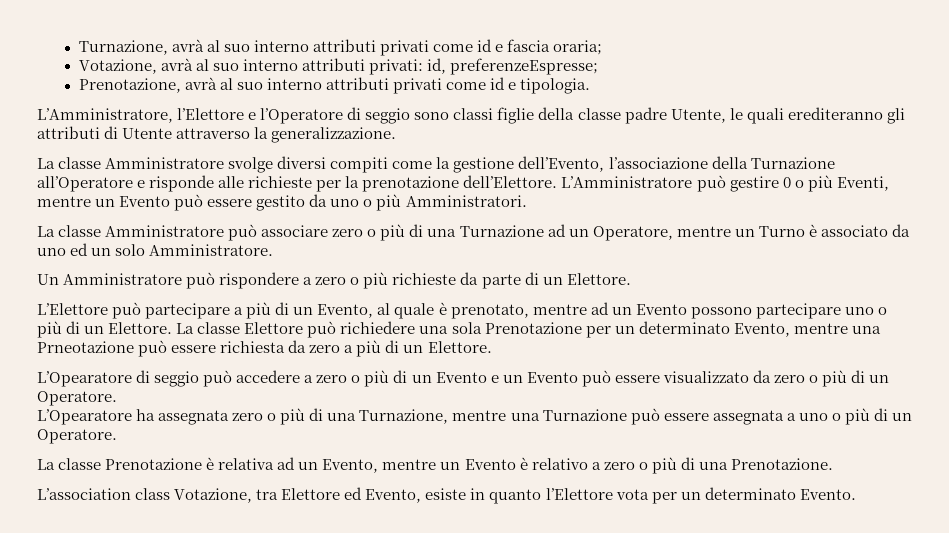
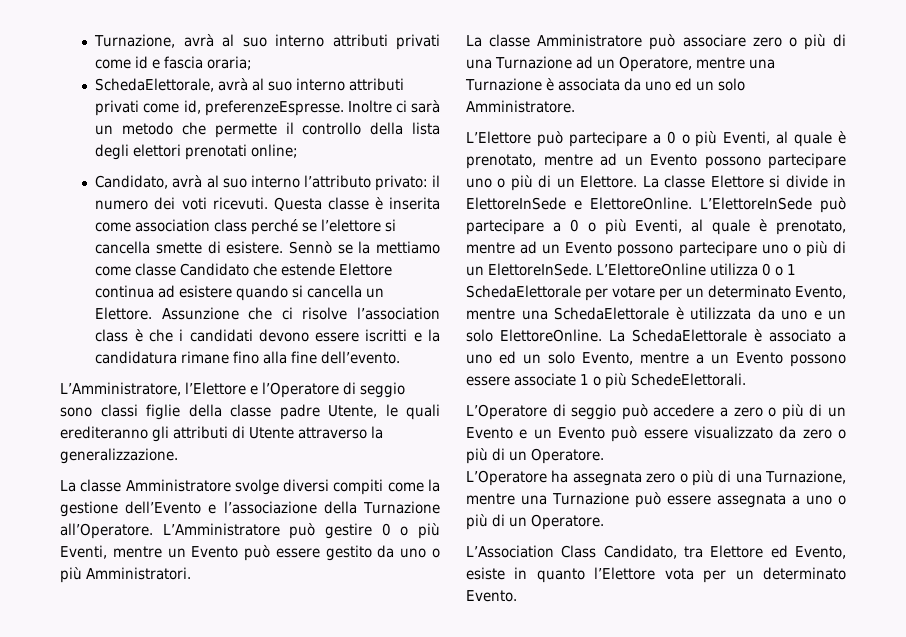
- Votazione, avrà al suo interno attributi privati: id, preferenzeEspresse;
- Prenotazione, avrà al suo interno attributi privati come id e tipologia.
+ SchedaElettorale, avrà al suo interno attributi privati come id, preferenzeEspresse. Inoltre ci sarà un metodo che permette il controllo della lista degli elettori prenotati online;
+ Candidato, avrà al suo interno l’attributo privato: il numero dei voti ricevuti. Questa classe è inserita come association class perché se l’elettore si cancella smette di esistere. Sennò se la mettiamo come classe Candidato che estende Elettore continua ad esistere quando si cancella un Elettore. Assunzione che ci risolve l’association class è che i candidati devono essere iscritti e la candidatura rimane fino alla fine dell’evento.
- La classe Amministratore svolge diversi compiti come la gestione dell’Evento, l’associazione della Turnazione all’Operatore e risponde alle richieste per la prenotazione dell’Elettore.
+ La classe Amministratore svolge diversi compiti come la gestione dell’Evento e l’associazione della Turnazione all’Operatore.
- La classe Amministratore può associare zero o più di una Turnazione ad un Operatore, mentre un Turno è associato da uno ed un solo Amministratore.
+ La classe Amministratore può associare zero o più di una Turnazione ad un Operatore, mentre una Turnazione è associata da uno ed un solo Amministratore.
- Un Amministratore può rispondere a zero o più richieste da parte di un Elettore.
- L’Elettore può partecipare a più di un Evento, al quale è prenotato, mentre ad un Evento possono partecipare uno o più di un Elettore.
+ L’Elettore può partecipare a 0 o più Eventi, al quale è prenotato, mentre ad un Evento possono partecipare uno o più di un Elettore.
- La classe Elettore può richiedere una sola Prenotazione per un determinato Evento, mentre una Prneotazione può essere richiesta da zero a più di un Elettore.
- L’Opearatore di seggio può accedere a zero o più di un Evento e un Evento può essere visualizzato da zero o più di un Operatore.
+ La classe Elettore si divide in ElettoreInSede e ElettoreOnline. L’ElettoreInSede può partecipare a 0 o più Eventi, al quale è prenotato, mentre ad un Evento possono partecipare uno o più di un ElettoreInSede. L’ElettoreOnline utilizza 0 o 1 SchedaElettorale per votare per un determinato Evento, mentre una SchedaElettorale è utilizzata da uno e un solo ElettoreOnline. La SchedaElettorale è associato a uno ed un solo Evento, mentre a un Evento possono essere associate 1 o più SchedeElettorali.
+ L’Operatore di seggio può accedere a zero o più di un Evento e un Evento può essere visualizzato da zero o più di un Operatore.
- L’Opearatore ha assegnata zero o più di una Turnazione, mentre una Turnazione può essere assegnata a uno o più di un Operatore.
+ L’Operatore ha assegnata zero o più di una Turnazione, mentre una Turnazione può essere assegnata a uno o più di un Operatore.
- La classe Prenotazione è relativa ad un Evento, mentre un Evento è relativo a zero o più di una Prenotazione.
- L’association class Votazione, tra Elettore ed Evento, esiste in quanto l’Elettore vota per un determinato Evento.
+ L’Association Class Candidato, tra Elettore ed Evento, esiste in quanto l’Elettore vota per un determinato Evento.

